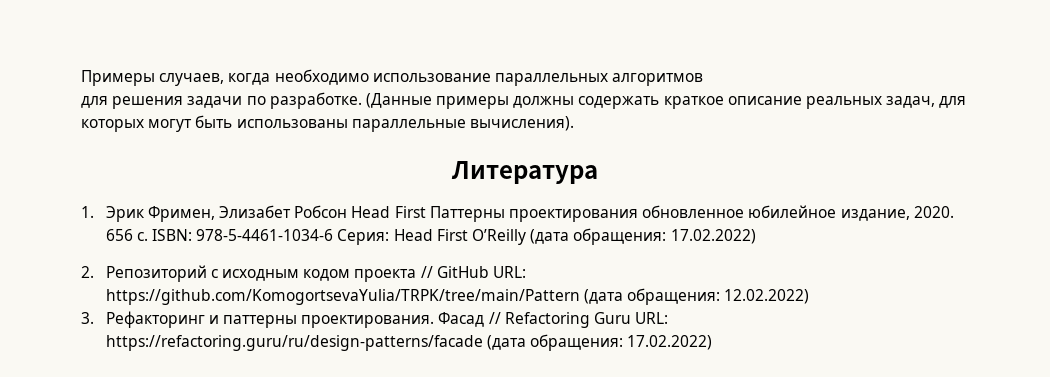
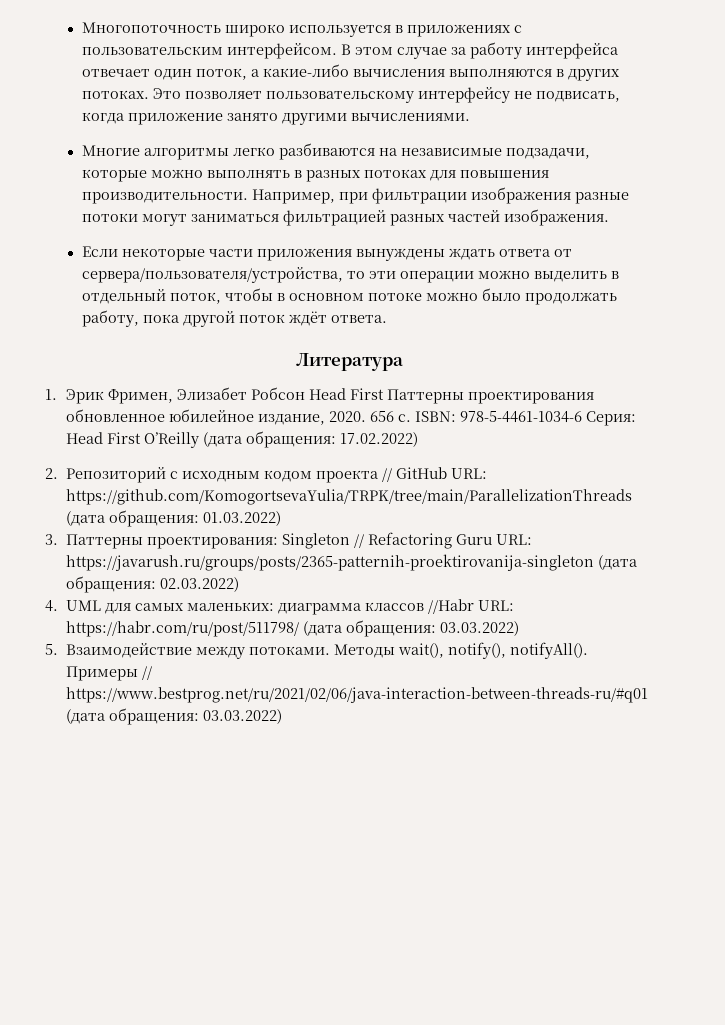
- Примеры случаев, когда необходимо использование параллельных алгоритмов
- для решения задачи по разработке. (Данные примеры должны содержать краткое описание реальных задач, для которых могут быть использованы параллельные вычисления).
+ Многопоточность широко используется в приложениях с пользовательским интерфейсом. В этом случае за работу интерфейса отвечает один поток, а какие-либо вычисления выполняются в других потоках. Это позволяет пользовательскому интерфейсу не подвисать, когда приложение занято другими вычислениями.
+ Многие алгоритмы легко разбиваются на независимые подзадачи, которые можно выполнять в разных потоках для повышения производительности. Например, при фильтрации изображения разные потоки могут заниматься фильтрацией разных частей изображения.
+ Если некоторые части приложения вынуждены ждать ответа от сервера/пользователя/устройства, то эти операции можно выделить в отдельный поток, чтобы в основном потоке можно было продолжать работу, пока другой поток ждёт ответа.
- 2. Репозиторий с исходным кодом проекта // GitHub URL: https://github.com/KomogortsevaYulia/TRPK/tree/main/Pattern (дата обращения: 12.02.2022)
+ 2. Репозиторий с исходным кодом проекта // GitHub URL: https://github.com/KomogortsevaYulia/TRPK/tree/main/ParallelizationThreads (дата обращения: 01.03.2022)
- 3. Рефакторинг и паттерны проектирования. Фасад // Refactoring Guru URL: https://refactoring.guru/ru/design-patterns/facade (дата обращения: 17.02.2022)
+ 3. Паттерны проектирования: Singleton // Refactoring Guru URL: https://javarush.ru/groups/posts/2365-patternih-proektirovanija-singleton (дата обращения: 02.03.2022)
+ 4. UML для самых маленьких: диаграмма классов //Habr URL: https://habr.com/ru/post/511798/ (дата обращения: 03.03.2022)
+ 5. Взаимодействие между потоками. Методы wait(), notify(), notifyAll(). Примеры // https://www.bestprog.net/ru/2021/02/06/java-interaction-between-threads-ru/#q01 (дата обращения: 03.03.2022)

